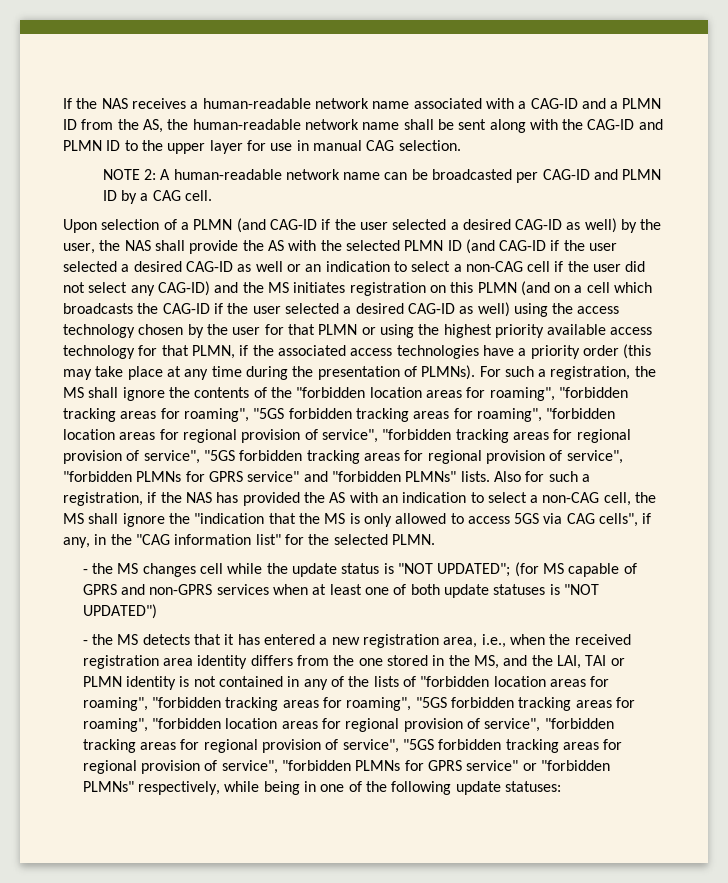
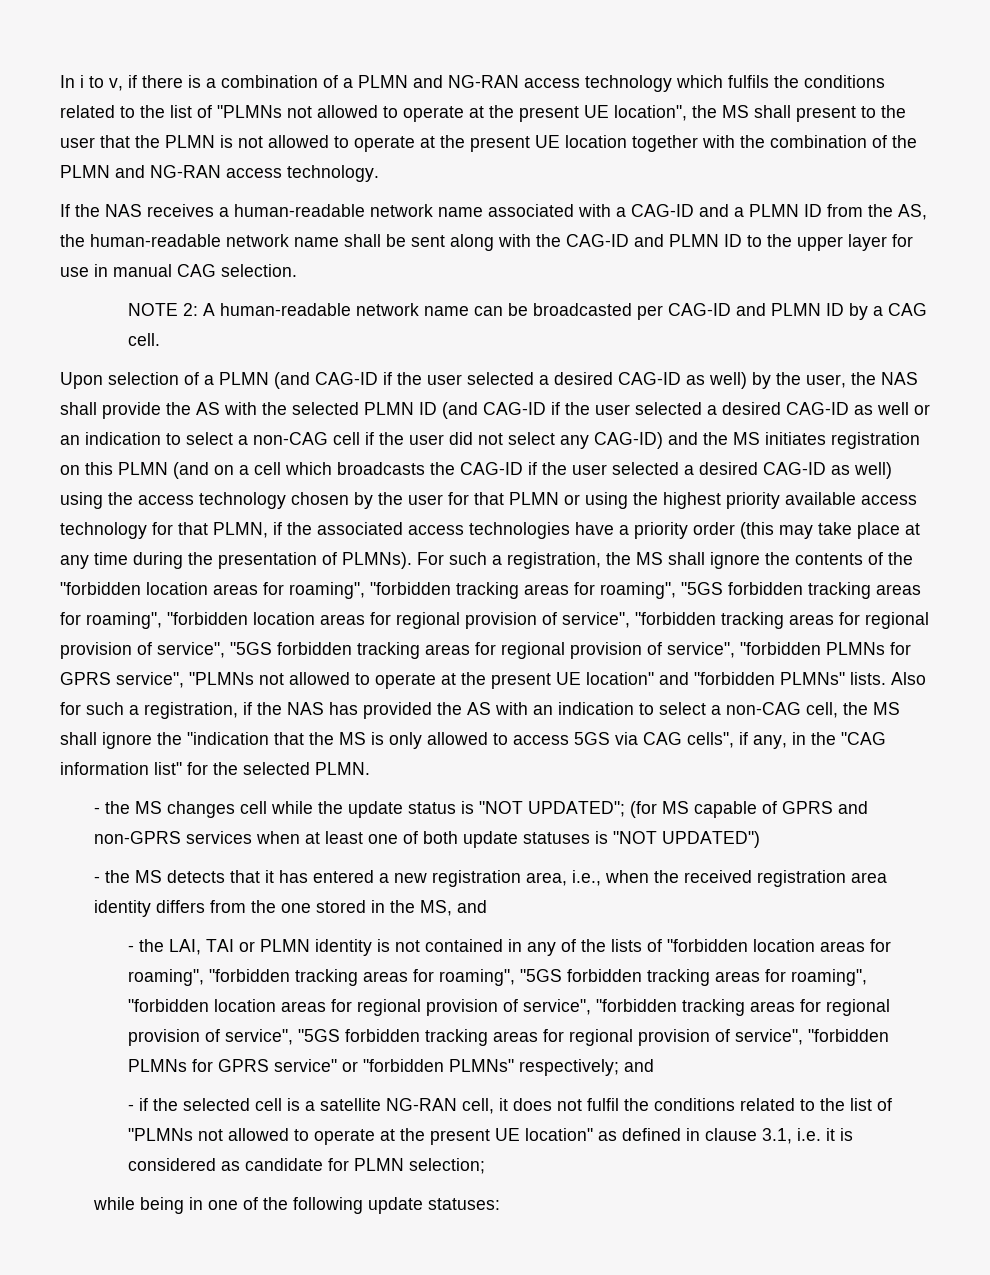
+ In i to v, if there is a combination of a PLMN and NG-RAN access technology which fulfils the conditions related to the list of "PLMNs not allowed to operate at the present UE location", the MS shall present to the user that the PLMN is not allowed to operate at the present UE location together with the combination of the PLMN and NG-RAN access technology.
- For such a registration, the MS shall ignore the contents of the "forbidden location areas for roaming", "forbidden tracking areas for roaming", "5GS forbidden tracking areas for roaming", "forbidden location areas for regional provision of service", "forbidden tracking areas for regional provision of service", "5GS forbidden tracking areas for regional provision of service", "forbidden PLMNs for GPRS service" and "forbidden PLMNs" lists.
+ For such a registration, the MS shall ignore the contents of the "forbidden location areas for roaming", "forbidden tracking areas for roaming", "5GS forbidden tracking areas for roaming", "forbidden location areas for regional provision of service", "forbidden tracking areas for regional provision of service", "5GS forbidden tracking areas for regional provision of service", "forbidden PLMNs for GPRS service", "PLMNs not allowed to operate at the present UE location" and "forbidden PLMNs" lists.
- - the MS detects that it has entered a new registration area, i.e., when the received registration area identity differs from the one stored in the MS, and the LAI, TAI or PLMN identity is not contained in any of the lists of "forbidden location areas for roaming", "forbidden tracking areas for roaming", "5GS forbidden tracking areas for roaming", "forbidden location areas for regional provision of service", "forbidden tracking areas for regional provision of service", "5GS forbidden tracking areas for regional provision of service", "forbidden PLMNs for GPRS service" or "forbidden PLMNs" respectively, while being in one of the following update statuses:
+ - the MS detects that it has entered a new registration area, i.e., when the received registration area identity differs from the one stored in the MS, and
+ - the LAI, TAI or PLMN identity is not contained in any of the lists of "forbidden location areas for roaming", "forbidden tracking areas for roaming", "5GS forbidden tracking areas for roaming", "forbidden location areas for regional provision of service", "forbidden tracking areas for regional provision of service", "5GS forbidden tracking areas for regional provision of service", "forbidden PLMNs for GPRS service" or "forbidden PLMNs" respectively; and
+ - if the selected cell is a satellite NG-RAN cell, it does not fulfil the conditions related to the list of "PLMNs not allowed to operate at the present UE location" as defined in clause 3.1, i.e. it is considered as candidate for PLMN selection;
+ while being in one of the following update statuses:

